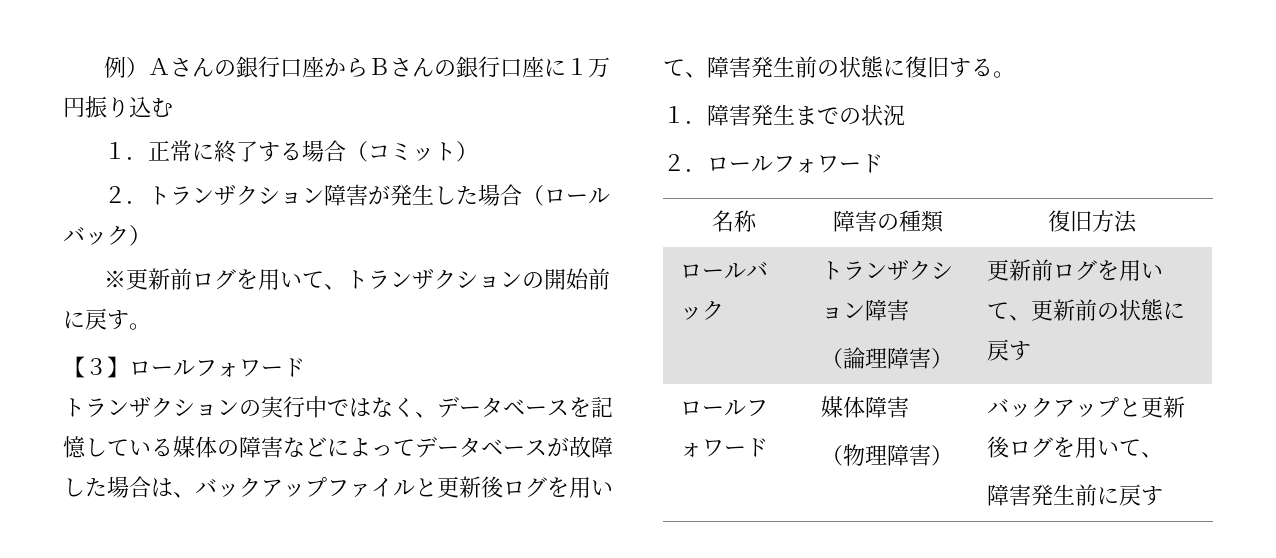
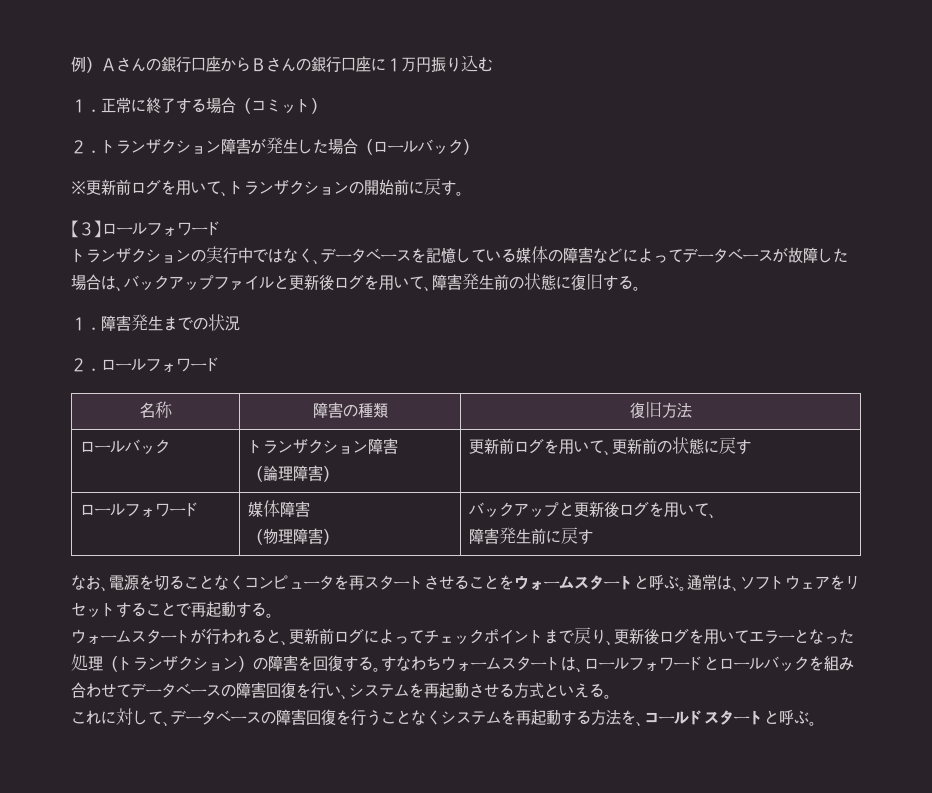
+ なお、電源を切ることなくコンピュータを再スタートさせることをウォームスタートと呼ぶ。通常は、ソフトウェアをリセットすることで再起動する。
+ ウォームスタートが行われると、更新前ログによってチェックポイントまで戻り、更新後ログを用いてエラーとなった処理（トランザクション）の障害を回復する。すなわちウォームスタートは、ロールフォワードとロールバックを組み合わせてデータベースの障害回復を行い、システムを再起動させる方式といえる。
+ これに対して、データベースの障害回復を行うことなくシステムを再起動する方法を、コールドスタートと呼ぶ。

